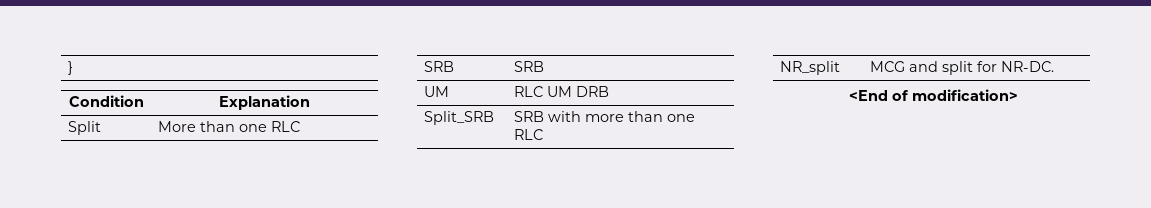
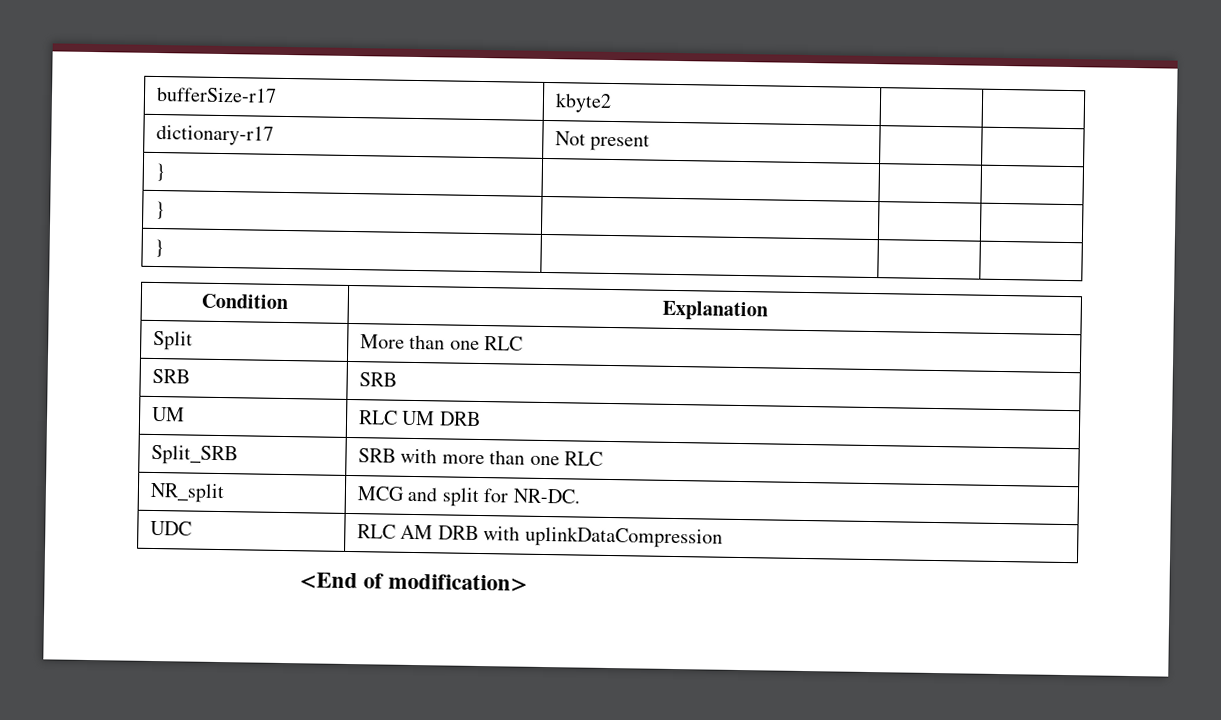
+ bufferSize-r17 | kbyte2 | |
+ dictionary-r17 | Not present | |
+ } | | |
+ } | | |
+ UDC | RLC AM DRB with uplinkDataCompression

